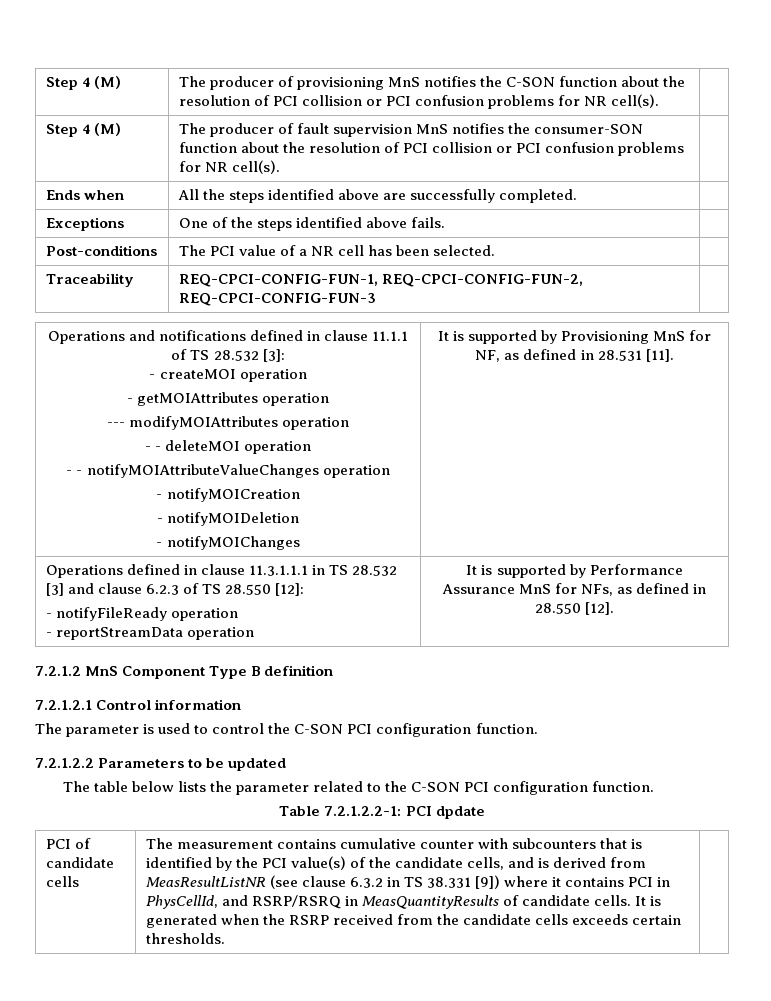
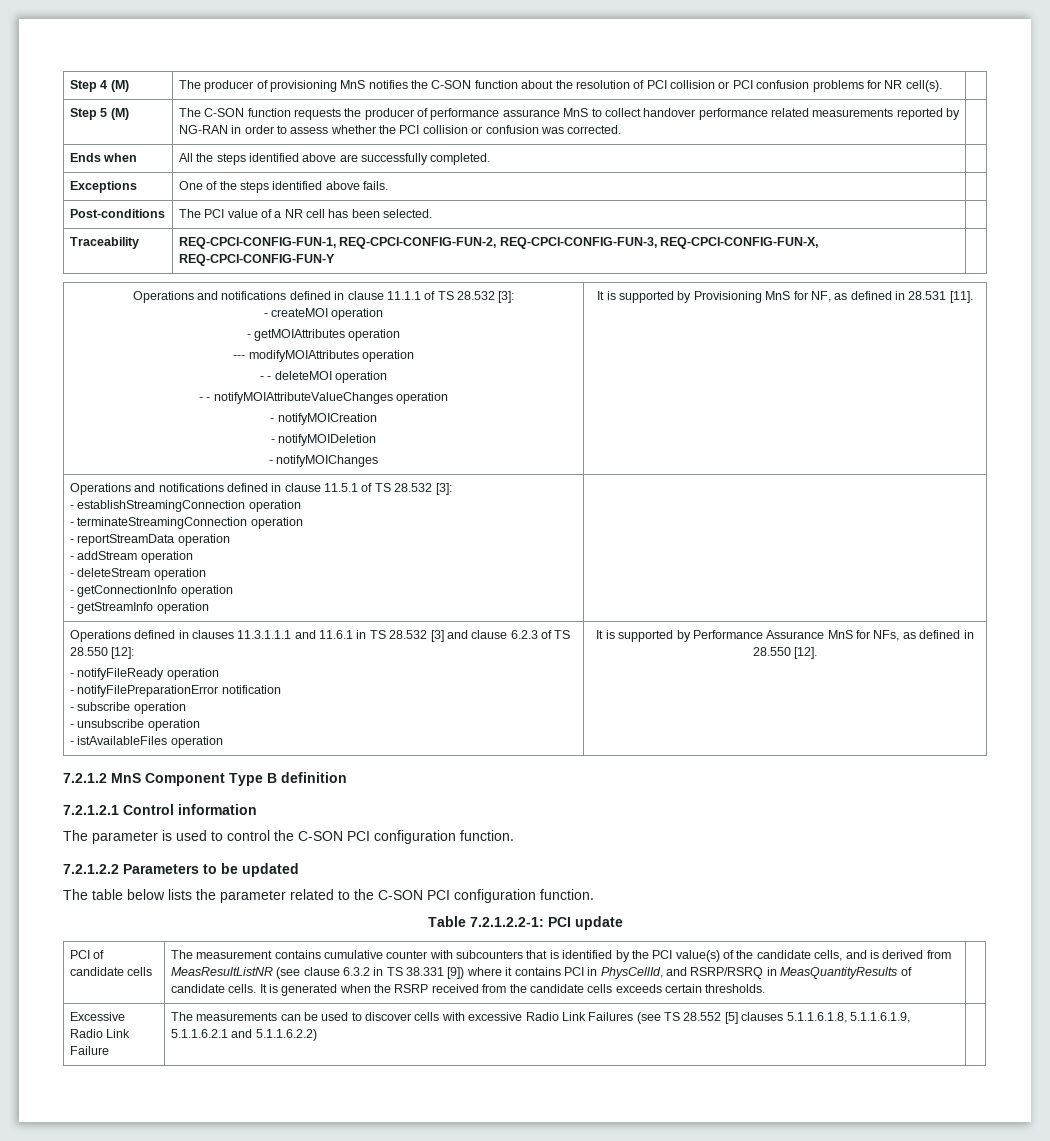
- Step 4 (M) | The producer of fault supervision MnS notifies the consumer-SON function about the resolution of PCI collision or PCI confusion problems for NR cell(s). |
+ Step 5 (M) | The C-SON function requests the producer of performance assurance MnS to collect handover performance related measurements reported by NG-RAN in order to assess whether the PCI collision or confusion was corrected. |
- Traceability | REQ-CPCI-CONFIG-FUN-1, REQ-CPCI-CONFIG-FUN-2, REQ-CPCI-CONFIG-FUN-3 |
+ Traceability | REQ-CPCI-CONFIG-FUN-1, REQ-CPCI-CONFIG-FUN-2, REQ-CPCI-CONFIG-FUN-3, REQ-CPCI-CONFIG-FUN-X, REQ-CPCI-CONFIG-FUN-Y |
- Operations defined in clause 11.3.1.1.1 in TS 28.532 [3] and clause 6.2.3 of TS 28.550 [12]:
+ Operations and notifications defined in clause 11.5.1 of TS 28.532 [3]:
+ - establishStreamingConnection operation
+ - terminateStreamingConnection operation
+ - reportStreamData operation
+ - addStream operation
+ - deleteStream operation
+ - getConnectionInfo operation
+ - getStreamInfo operation |
+ Operations defined in clauses 11.3.1.1.1 and 11.6.1 in TS 28.532 [3] and clause 6.2.3 of TS 28.550 [12]:
  - notifyFileReady operation
- - reportStreamData operation | It is supported by Performance Assurance MnS for NFs, as defined in 28.550 [12].
+ - notifyFilePreparationError notification
+ - subscribe operation
+ - unsubscribe operation
+ - istAvailableFiles operation | It is supported by Performance Assurance MnS for NFs, as defined in 28.550 [12].
- Table 7.2.1.2.2-1: PCI dpdate
+ Table 7.2.1.2.2-1: PCI update
+ Excessive Radio Link Failure | The measurements can be used to discover cells with excessive Radio Link Failures (see TS 28.552 [5] clauses 5.1.1.6.1.8, 5.1.1.6.1.9, 5.1.1.6.2.1 and 5.1.1.6.2.2) |

